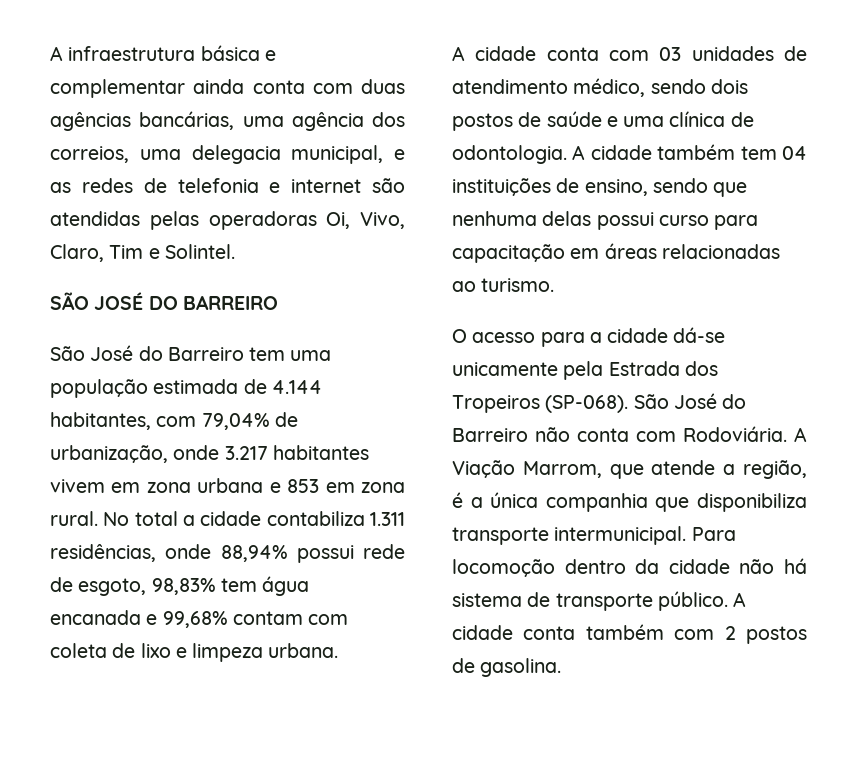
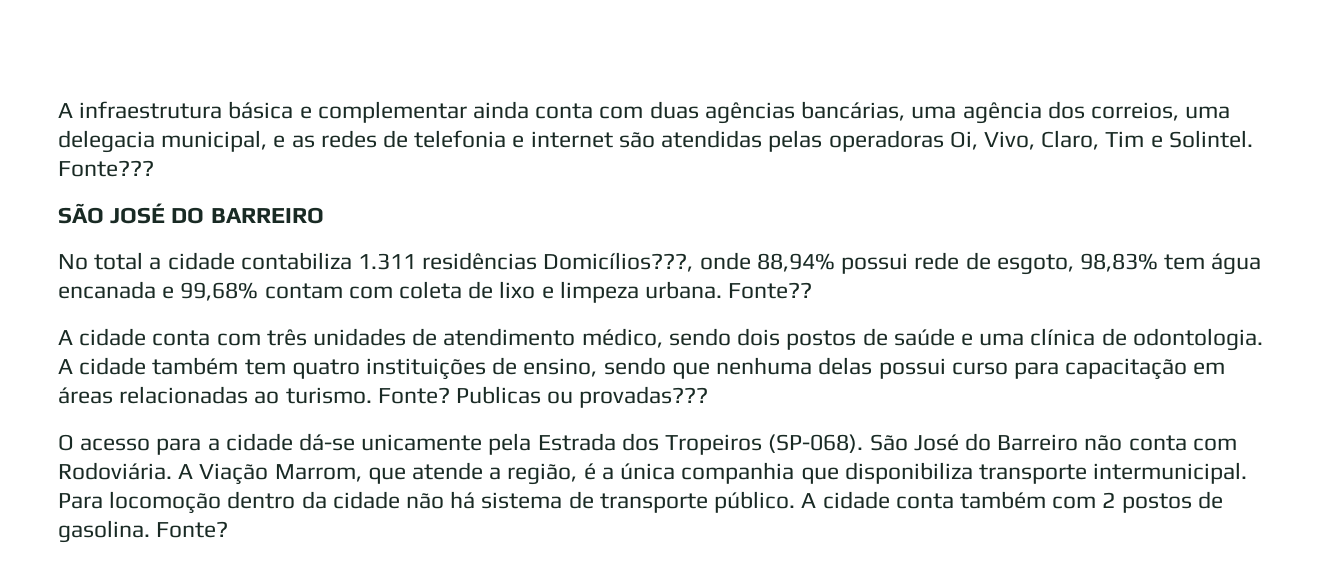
+ Fonte???
- São José do Barreiro tem uma população estimada de 4.144 habitantes, com 79,04% de urbanização, onde 3.217 habitantes vivem em zona urbana e 853 em zona rural. No total a cidade contabiliza 1.311 residências, onde 88,94% possui rede de esgoto, 98,83% tem água encanada e 99,68% contam com coleta de lixo e limpeza urbana.
+ No total a cidade contabiliza 1.311 residências Domicílios???, onde 88,94% possui rede de esgoto, 98,83% tem água encanada e 99,68% contam com coleta de lixo e limpeza urbana. Fonte??
- A cidade conta com 03 unidades de atendimento médico, sendo dois postos de saúde e uma clínica de odontologia.
+ A cidade conta com três unidades de atendimento médico, sendo dois postos de saúde e uma clínica de odontologia.
- A cidade também tem 04 instituições de ensino, sendo que nenhuma delas possui curso para capacitação em áreas relacionadas ao turismo.
+ A cidade também tem quatro instituições de ensino, sendo que nenhuma delas possui curso para capacitação em áreas relacionadas ao turismo. Fonte? Publicas ou provadas???
- A cidade conta também com 2 postos de gasolina.
+ A cidade conta também com 2 postos de gasolina. Fonte?

